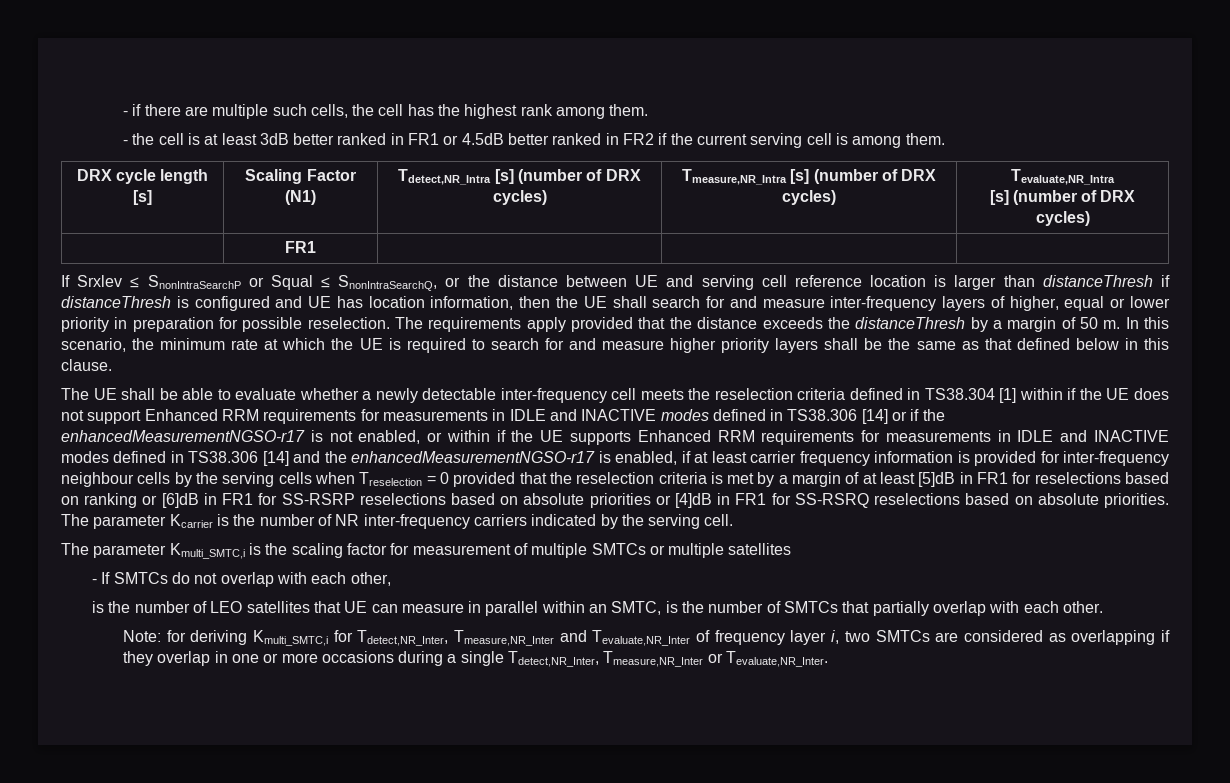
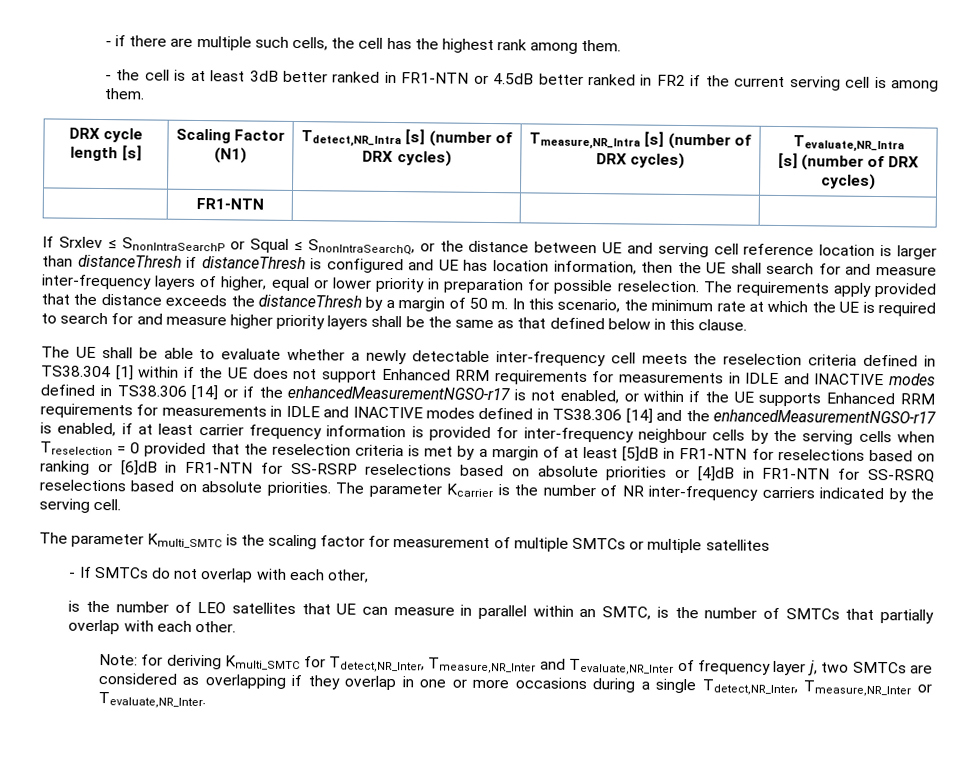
- - the cell is at least 3dB better ranked in FR1 or 4.5dB better ranked in FR2 if the current serving cell is among them.
+ - the cell is at least 3dB better ranked in FR1-NTN or 4.5dB better ranked in FR2 if the current serving cell is among them.
- | FR1 | | |
+ | FR1-NTN | | |
- The UE shall be able to evaluate whether a newly detectable inter-frequency cell meets the reselection criteria defined in TS38.304 [1] within if the UE does not support Enhanced RRM requirements for measurements in IDLE and INACTIVE modes defined in TS38.306 [14] or if the enhancedMeasurementNGSO-r17 is not enabled, or within if the UE supports Enhanced RRM requirements for measurements in IDLE and INACTIVE modes defined in TS38.306 [14] and the enhancedMeasurementNGSO-r17 is enabled, if at least carrier frequency information is provided for inter-frequency neighbour cells by the serving cells when Treselection = 0 provided that the reselection criteria is met by a margin of at least [5]dB in FR1 for reselections based on ranking or [6]dB in FR1 for SS-RSRP reselections based on absolute priorities or [4]dB in FR1 for SS-RSRQ reselections based on absolute priorities.
+ The UE shall be able to evaluate whether a newly detectable inter-frequency cell meets the reselection criteria defined in TS38.304 [1] within if the UE does not support Enhanced RRM requirements for measurements in IDLE and INACTIVE modes defined in TS38.306 [14] or if the enhancedMeasurementNGSO-r17 is not enabled, or within if the UE supports Enhanced RRM requirements for measurements in IDLE and INACTIVE modes defined in TS38.306 [14] and the enhancedMeasurementNGSO-r17 is enabled, if at least carrier frequency information is provided for inter-frequency neighbour cells by the serving cells when Treselection = 0 provided that the reselection criteria is met by a margin of at least [5]dB in FR1-NTN for reselections based on ranking or [6]dB in FR1-NTN for SS-RSRP reselections based on absolute priorities or [4]dB in FR1-NTN for SS-RSRQ reselections based on absolute priorities.
- The parameter Kmulti_SMTC,i is the scaling factor for measurement of multiple SMTCs or multiple satellites
+ The parameter Kmulti_SMTC is the scaling factor for measurement of multiple SMTCs or multiple satellites
- Note: for deriving Kmulti_SMTC,i for Tdetect,NR_Inter, Tmeasure,NR_Inter and Tevaluate,NR_Inter of frequency layer i, two SMTCs are considered as overlapping if they overlap in one or more occasions during a single Tdetect,NR_Inter, Tmeasure,NR_Inter or Tevaluate,NR_Inter.
+ Note: for deriving Kmulti_SMTC for Tdetect,NR_Inter, Tmeasure,NR_Inter and Tevaluate,NR_Inter of frequency layer j, two SMTCs are considered as overlapping if they overlap in one or more occasions during a single Tdetect,NR_Inter, Tmeasure,NR_Inter or Tevaluate,NR_Inter.

